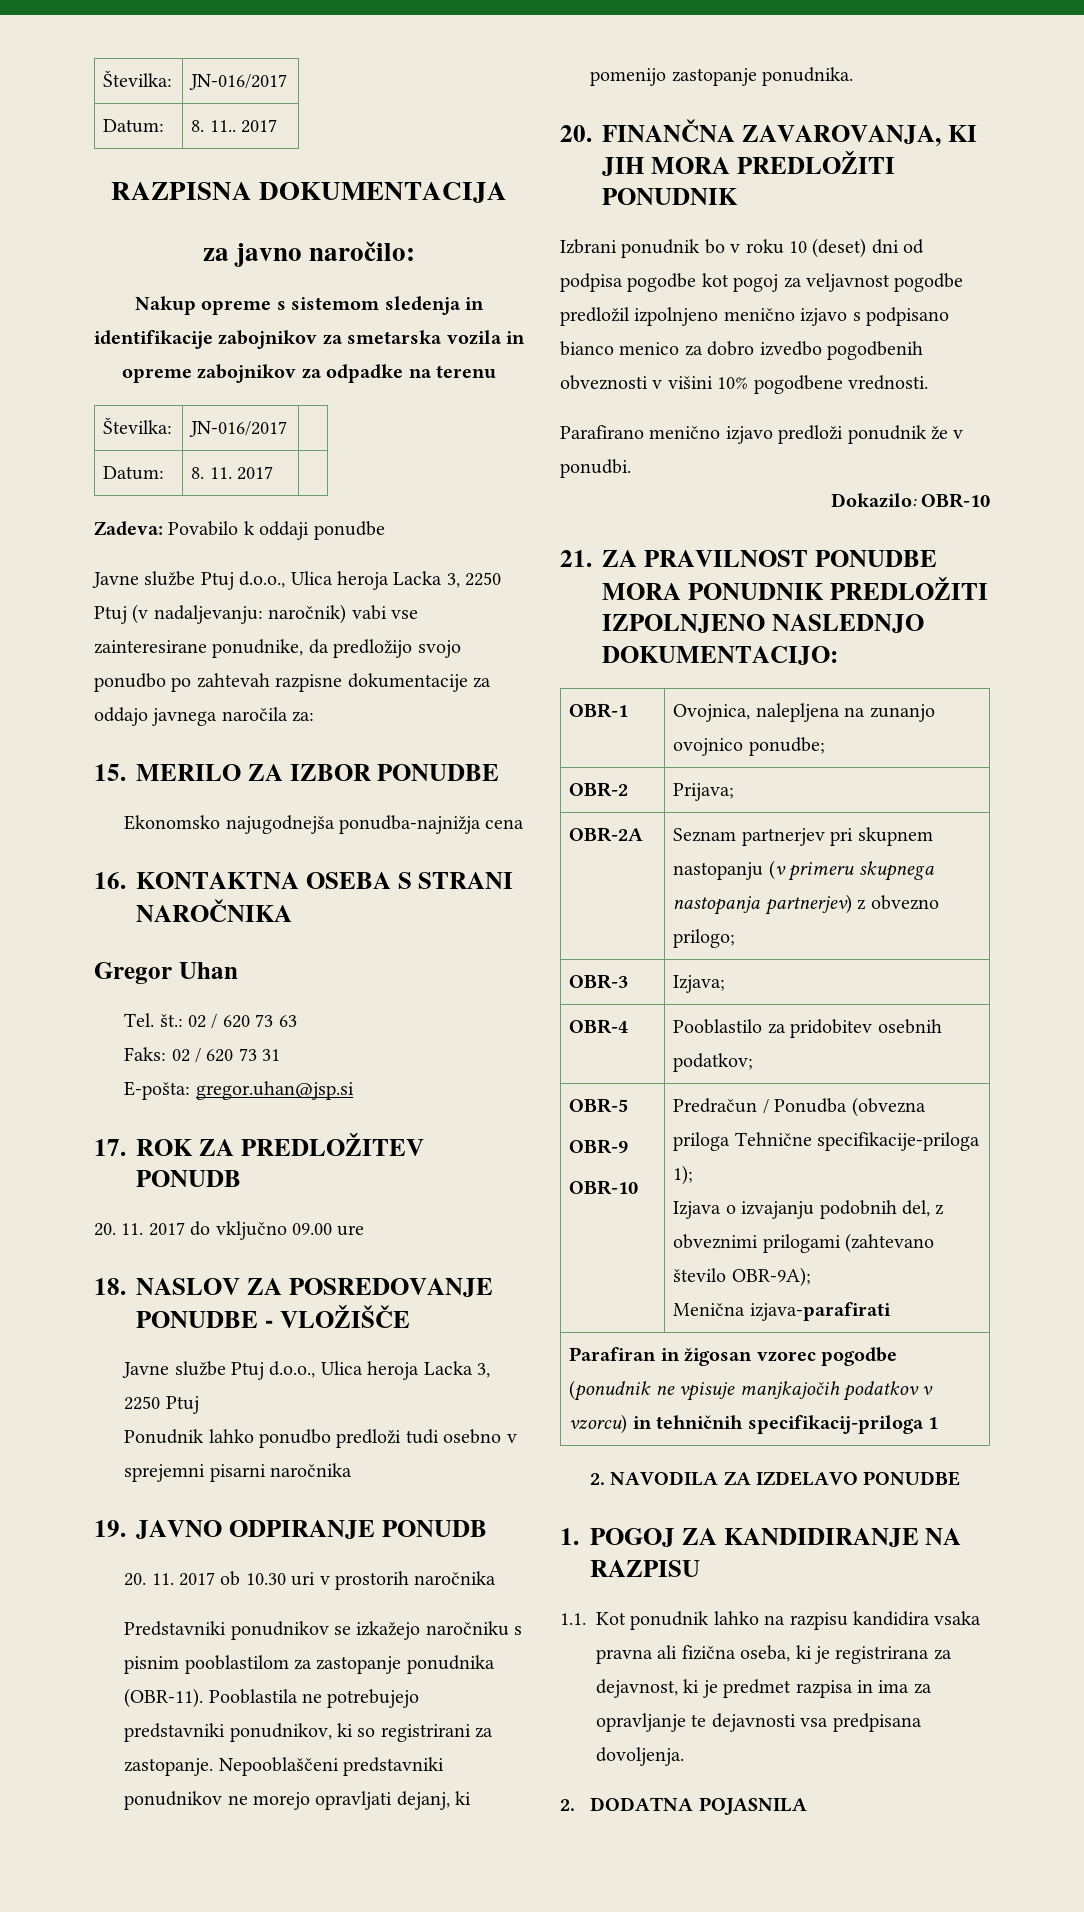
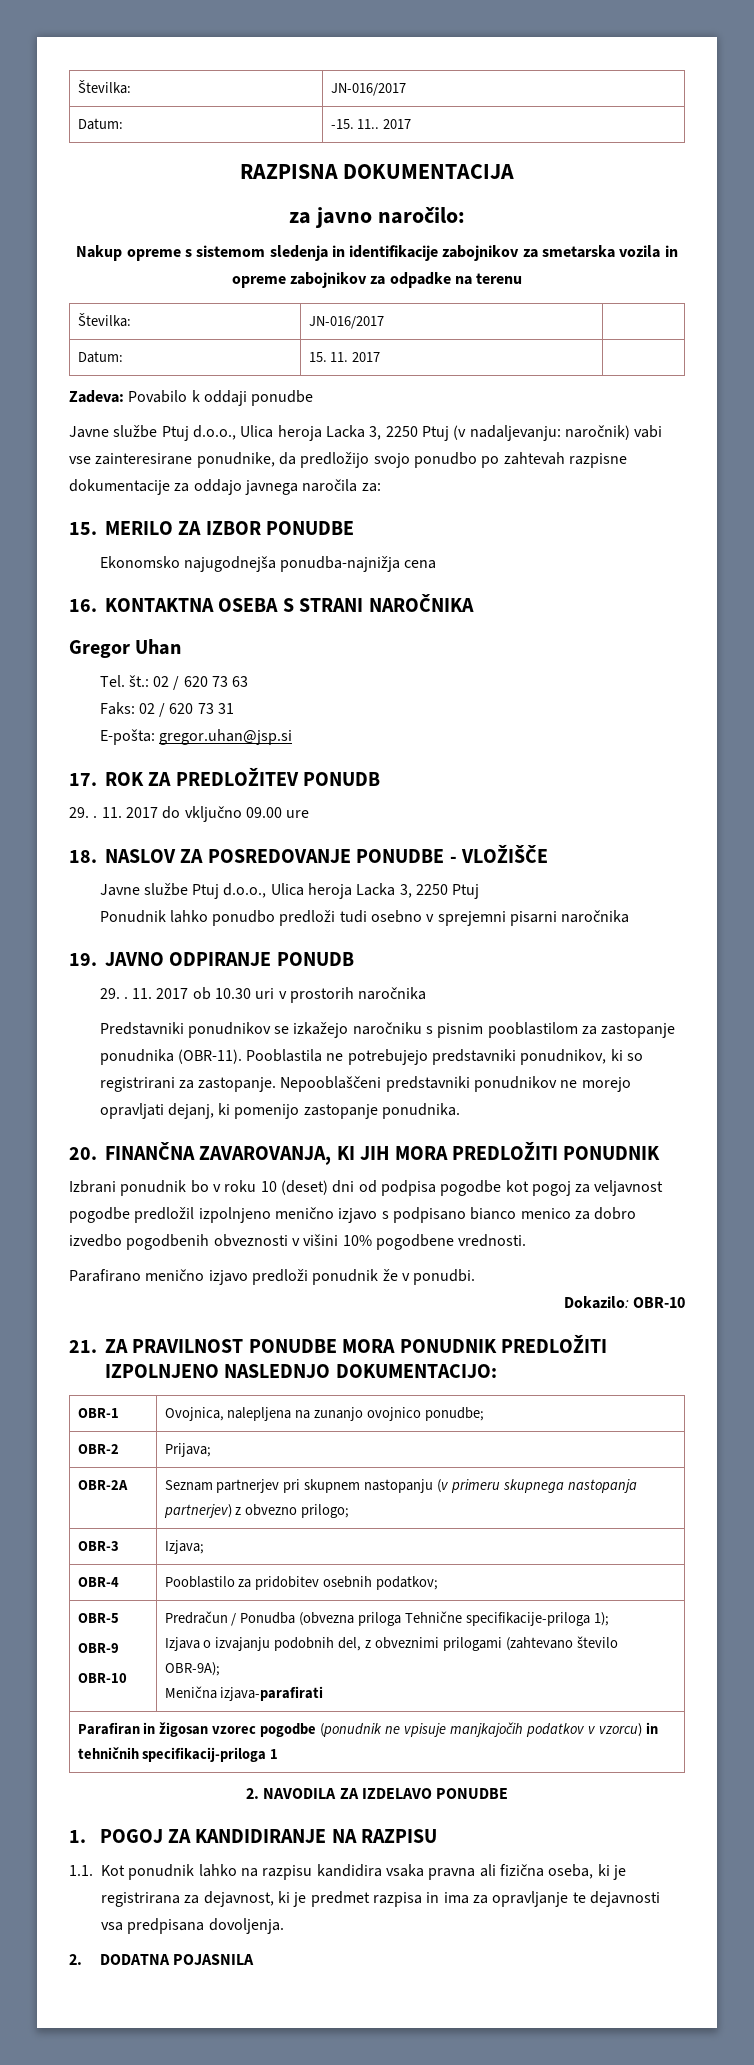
- Datum: | 8. 11.. 2017
+ Datum: | -15. 11.. 2017
- Datum: | 8. 11. 2017 |
+ Datum: | 15. 11. 2017 |
- 20. 11. 2017 do vključno 09.00 ure
+ 29. . 11. 2017 do vključno 09.00 ure
- 20. 11. 2017 ob 10.30 uri v prostorih naročnika
+ 29. . 11. 2017 ob 10.30 uri v prostorih naročnika

